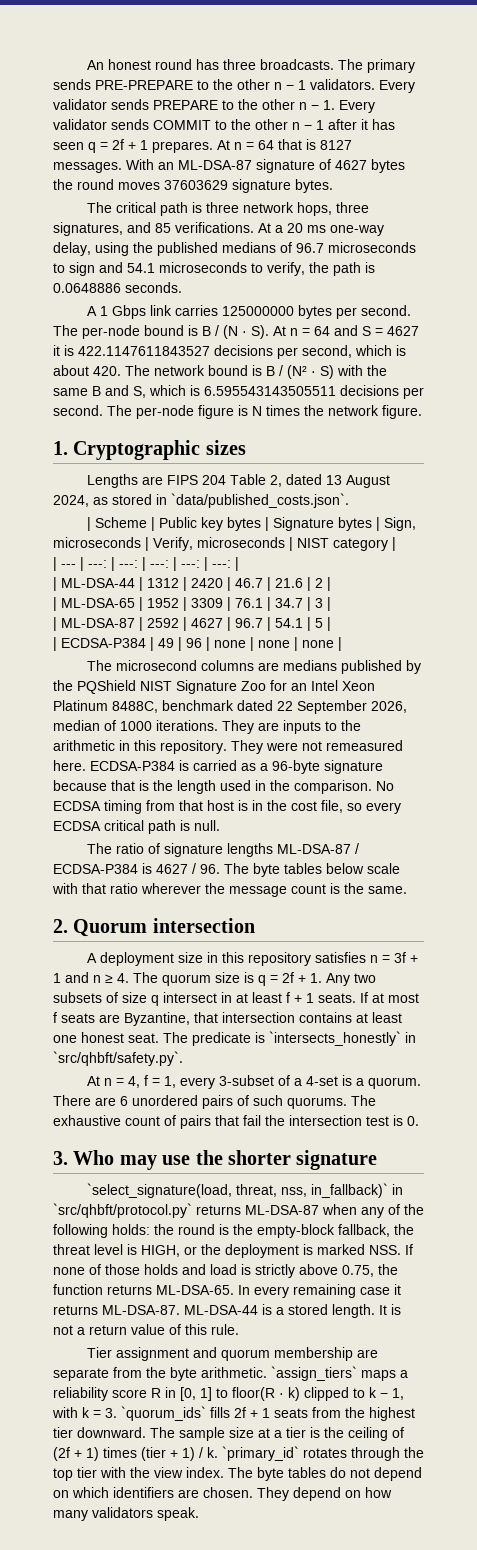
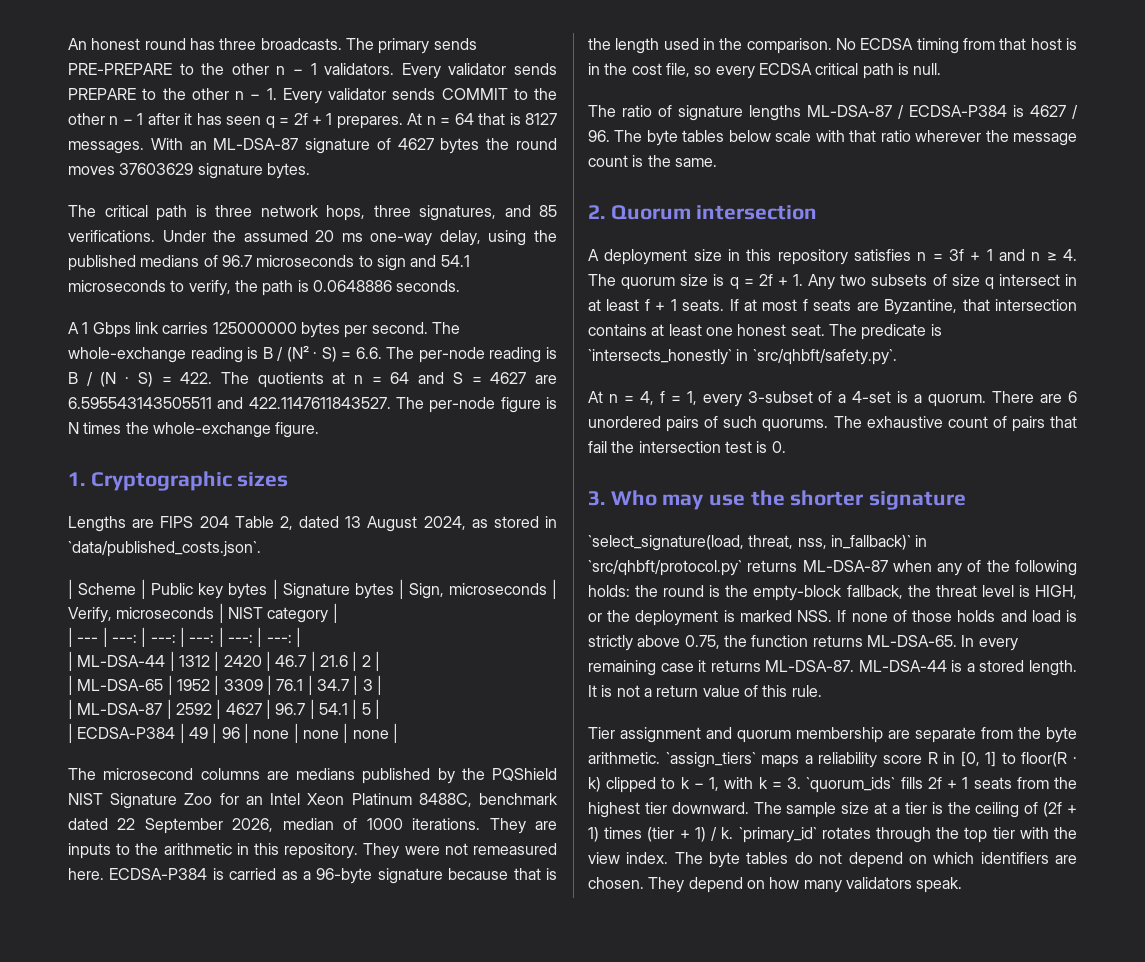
- At a 20 ms one-way delay, using the published medians of 96.7 microseconds to sign and 54.1 microseconds to verify, the path is 0.0648886 seconds.
+ Under the assumed 20 ms one-way delay, using the published medians of 96.7 microseconds to sign and 54.1 microseconds to verify, the path is 0.0648886 seconds.
- The per-node bound is B / (N · S). At n = 64 and S = 4627 it is 422.1147611843527 decisions per second, which is about 420. The network bound is B / (N² · S) with the same B and S, which is 6.595543143505511 decisions per second. The per-node figure is N times the network figure.
+ The whole-exchange reading is B / (N² · S) = 6.6. The per-node reading is B / (N · S) = 422. The quotients at n = 64 and S = 4627 are 6.595543143505511 and 422.1147611843527. The per-node figure is N times the whole-exchange figure.

